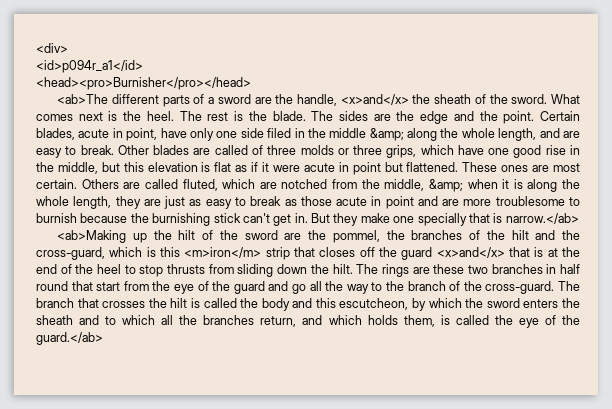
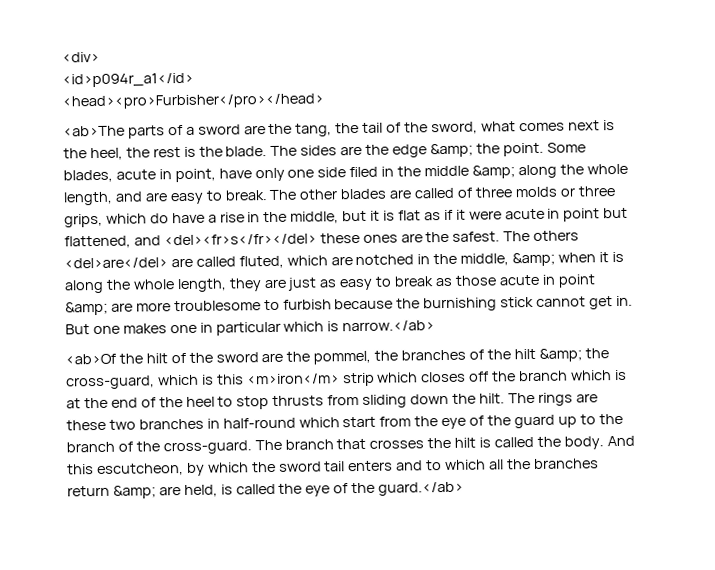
- <head><pro>Burnisher</pro></head>
+ <head><pro>Furbisher</pro></head>
- <ab>The different parts of a sword are the handle, <x>and</x> the sheath of the sword. What comes next is the heel. The rest is the blade.
+ <ab>The parts of a sword are the tang, the tail of the sword, what comes next is the heel, the rest is the blade.
- The sides are the edge and the point.
+ The sides are the edge &amp; the point.
- Certain blades, acute in point, have only one side filed in the middle &amp; along the whole length, and are easy to break.
+ Some blades, acute in point, have only one side filed in the middle &amp; along the whole length, and are easy to break.
- Other blades are called of three molds or three grips, which have one good rise in the middle, but this elevation is flat as if it were acute in point but flattened. These ones are most certain. Others are called fluted, which are notched from the middle, &amp;
+ The other blades are called of three molds or three grips, which do have a rise in the middle, but it is flat as if it were acute in point but flattened, and <del><fr>s</fr></del> these ones are the safest. The others <del>are</del> are called fluted, which are notched in the middle, &amp;
- when it is along the whole length, they are just as easy to break as those acute in point and are more troublesome to burnish because the burnishing stick can't get in.
+ when it is along the whole length, they are just as easy to break as those acute in point &amp; are more troublesome to furbish because the burnishing stick cannot get in.
- But they make one specially that is narrow.</ab>
+ But one makes one in particular which is narrow.</ab>
- <ab>Making up the hilt of the sword are the pommel, the branches of the hilt and the cross-guard, which is this <m>iron</m> strip that closes off the guard <x>and</x> that is at the end of the heel to stop thrusts from sliding down the hilt.
+ <ab>Of the hilt of the sword are the pommel, the branches of the hilt &amp; the cross-guard, which is this <m>iron</m> strip which closes off the branch which is at the end of the heel to stop thrusts from sliding down the hilt.
- The rings are these two branches in half round that start from the eye of the guard and go all the way to the branch of the cross-guard.
+ The rings are these two branches in half-round which start from the eye of the guard up to the branch of the cross-guard.
- The branch that crosses the hilt is called the body and this escutcheon, by which the sword enters the sheath and to which all the branches return, and which holds them, is called the eye of the guard.</ab>
+ The branch that crosses the hilt is called the body. And this escutcheon, by which the sword tail enters and to which all the branches return &amp; are held, is called the eye of the guard.</ab>

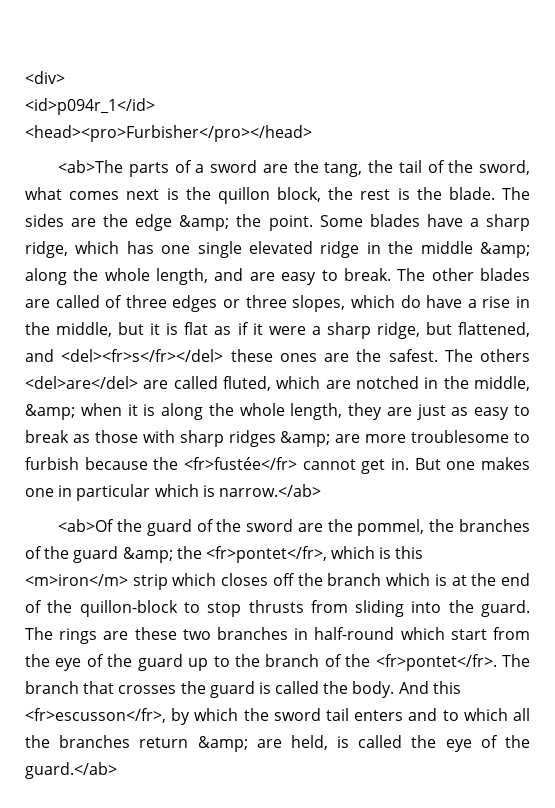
- <id>p094r_a1</id>
+ <id>p094r_1</id>
- <ab>The parts of a sword are the tang, the tail of the sword, what comes next is the heel, the rest is the blade.
+ <ab>The parts of a sword are the tang, the tail of the sword, what comes next is the quillon block, the rest is the blade.
- Some blades, acute in point, have only one side filed in the middle &amp; along the whole length, and are easy to break.
+ Some blades have a sharp ridge, which has one single elevated ridge in the middle &amp; along the whole length, and are easy to break.
- The other blades are called of three molds or three grips, which do have a rise in the middle, but it is flat as if it were acute in point but flattened, and <del><fr>s</fr></del> these ones are the safest.
+ The other blades are called of three edges or three slopes, which do have a rise in the middle, but it is flat as if it were a sharp ridge, but flattened, and <del><fr>s</fr></del> these ones are the safest.
- The others <del>are</del> are called fluted, which are notched in the middle, &amp; when it is along the whole length, they are just as easy to break as those acute in point &amp; are more troublesome to furbish because the burnishing stick cannot get in.
+ The others <del>are</del> are called fluted, which are notched in the middle, &amp; when it is along the whole length, they are just as easy to break as those with sharp ridges &amp; are more troublesome to furbish because the <fr>fustée</fr> cannot get in.
- <ab>Of the hilt of the sword are the pommel, the branches of the hilt &amp; the cross-guard, which is this <m>iron</m> strip which closes off the branch which is at the end of the heel to stop thrusts from sliding down the hilt.
+ <ab>Of the guard of the sword are the pommel, the branches of the guard &amp; the <fr>pontet</fr>, which is this <m>iron</m> strip which closes off the branch which is at the end of the quillon-block to stop thrusts from sliding into the guard.
- The rings are these two branches in half-round which start from the eye of the guard up to the branch of the cross-guard.
+ The rings are these two branches in half-round which start from the eye of the guard up to the branch of the <fr>pontet</fr>.
- The branch that crosses the hilt is called the body.
+ The branch that crosses the guard is called the body.
- And this escutcheon, by which the sword tail enters and to which all the branches return &amp; are held, is called the eye of the guard.</ab>
+ And this <fr>escusson</fr>, by which the sword tail enters and to which all the branches return &amp; are held, is called the eye of the guard.</ab>

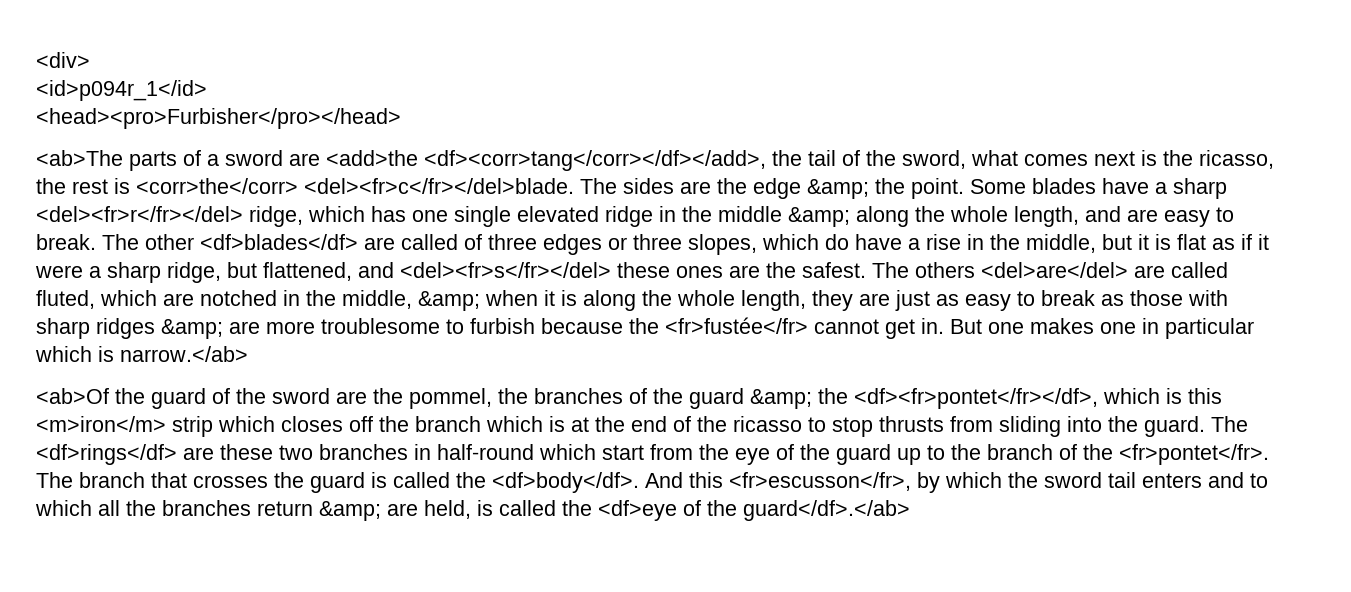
- <ab>The parts of a sword are the tang, the tail of the sword, what comes next is the quillon block, the rest is the blade.
+ <ab>The parts of a sword are <add>the <df><corr>tang</corr></df></add>, the tail of the sword, what comes next is the ricasso, the rest is <corr>the</corr> <del><fr>c</fr></del>blade.
- Some blades have a sharp ridge, which has one single elevated ridge in the middle &amp; along the whole length, and are easy to break.
+ Some blades have a sharp <del><fr>r</fr></del> ridge, which has one single elevated ridge in the middle &amp; along the whole length, and are easy to break.
- The other blades are called of three edges or three slopes, which do have a rise in the middle, but it is flat as if it were a sharp ridge, but flattened, and <del><fr>s</fr></del> these ones are the safest.
+ The other <df>blades</df> are called of three edges or three slopes, which do have a rise in the middle, but it is flat as if it were a sharp ridge, but flattened, and <del><fr>s</fr></del> these ones are the safest.
- <ab>Of the guard of the sword are the pommel, the branches of the guard &amp; the <fr>pontet</fr>, which is this <m>iron</m> strip which closes off the branch which is at the end of the quillon-block to stop thrusts from sliding into the guard.
+ <ab>Of the guard of the sword are the pommel, the branches of the guard &amp; the <df><fr>pontet</fr></df>, which is this <m>iron</m> strip which closes off the branch which is at the end of the ricasso to stop thrusts from sliding into the guard.
- The rings are these two branches in half-round which start from the eye of the guard up to the branch of the <fr>pontet</fr>.
+ The <df>rings</df> are these two branches in half-round which start from the eye of the guard up to the branch of the <fr>pontet</fr>.
- The branch that crosses the guard is called the body.
+ The branch that crosses the guard is called the <df>body</df>.
- And this <fr>escusson</fr>, by which the sword tail enters and to which all the branches return &amp; are held, is called the eye of the guard.</ab>
+ And this <fr>escusson</fr>, by which the sword tail enters and to which all the branches return &amp; are held, is called the <df>eye of the guard</df>.</ab>

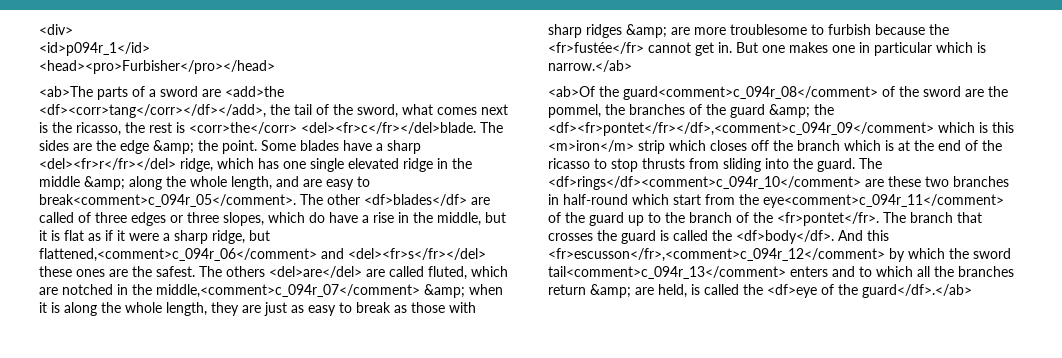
- Some blades have a sharp <del><fr>r</fr></del> ridge, which has one single elevated ridge in the middle &amp; along the whole length, and are easy to break.
+ Some blades have a sharp <del><fr>r</fr></del> ridge, which has one single elevated ridge in the middle &amp; along the whole length, and are easy to break<comment>c_094r_05</comment>.
- The other <df>blades</df> are called of three edges or three slopes, which do have a rise in the middle, but it is flat as if it were a sharp ridge, but flattened, and <del><fr>s</fr></del> these ones are the safest.
+ The other <df>blades</df> are called of three edges or three slopes, which do have a rise in the middle, but it is flat as if it were a sharp ridge, but flattened,<comment>c_094r_06</comment> and <del><fr>s</fr></del> these ones are the safest.
- The others <del>are</del> are called fluted, which are notched in the middle, &amp; when it is along the whole length, they are just as easy to break as those with sharp ridges &amp; are more troublesome to furbish because the <fr>fustée</fr> cannot get in.
+ The others <del>are</del> are called fluted, which are notched in the middle,<comment>c_094r_07</comment> &amp; when it is along the whole length, they are just as easy to break as those with sharp ridges &amp; are more troublesome to furbish because the <fr>fustée</fr> cannot get in.
- <ab>Of the guard of the sword are the pommel, the branches of the guard &amp; the <df><fr>pontet</fr></df>, which is this <m>iron</m> strip which closes off the branch which is at the end of the ricasso to stop thrusts from sliding into the guard.
+ <ab>Of the guard<comment>c_094r_08</comment> of the sword are the pommel, the branches of the guard &amp; the <df><fr>pontet</fr></df>,<comment>c_094r_09</comment> which is this <m>iron</m> strip which closes off the branch which is at the end of the ricasso to stop thrusts from sliding into the guard.
- The <df>rings</df> are these two branches in half-round which start from the eye of the guard up to the branch of the <fr>pontet</fr>.
+ The <df>rings</df><comment>c_094r_10</comment> are these two branches in half-round which start from the eye<comment>c_094r_11</comment> of the guard up to the branch of the <fr>pontet</fr>.
- And this <fr>escusson</fr>, by which the sword tail enters and to which all the branches return &amp; are held, is called the <df>eye of the guard</df>.</ab>
+ And this <fr>escusson</fr>,<comment>c_094r_12</comment> by which the sword tail<comment>c_094r_13</comment> enters and to which all the branches return &amp; are held, is called the <df>eye of the guard</df>.</ab>

